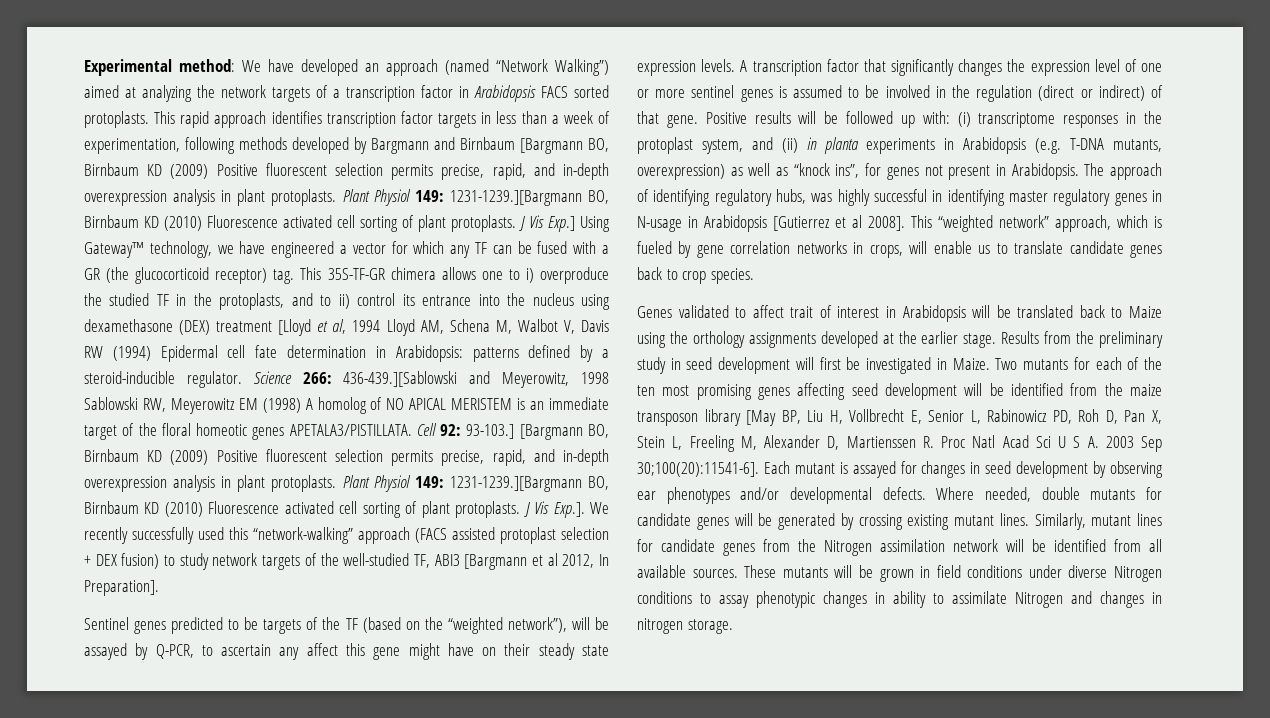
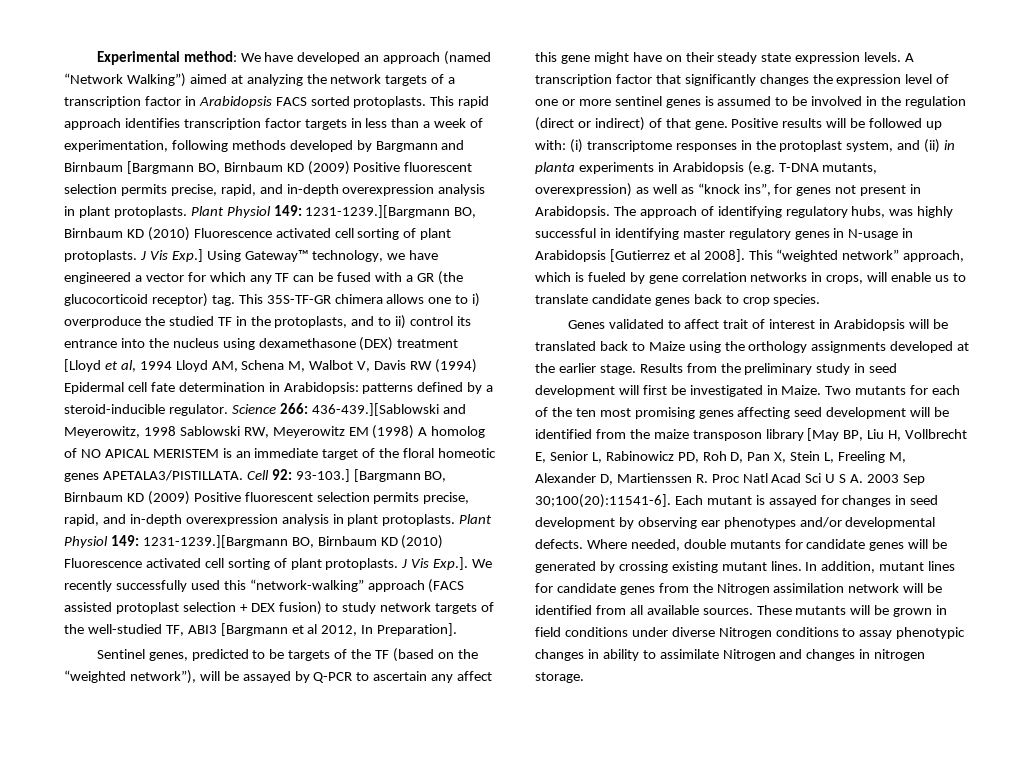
- Sentinel genes predicted to be targets of the TF (based on the “weighted network”), will be assayed by Q-PCR, to ascertain any affect this gene might have on their steady state expression levels.
+ Sentinel genes, predicted to be targets of the TF (based on the “weighted network”), will be assayed by Q-PCR to ascertain any affect this gene might have on their steady state expression levels.
- Similarly, mutant lines for candidate genes from the Nitrogen assimilation network will be identified from all available sources.
+ In addition, mutant lines for candidate genes from the Nitrogen assimilation network will be identified from all available sources.

